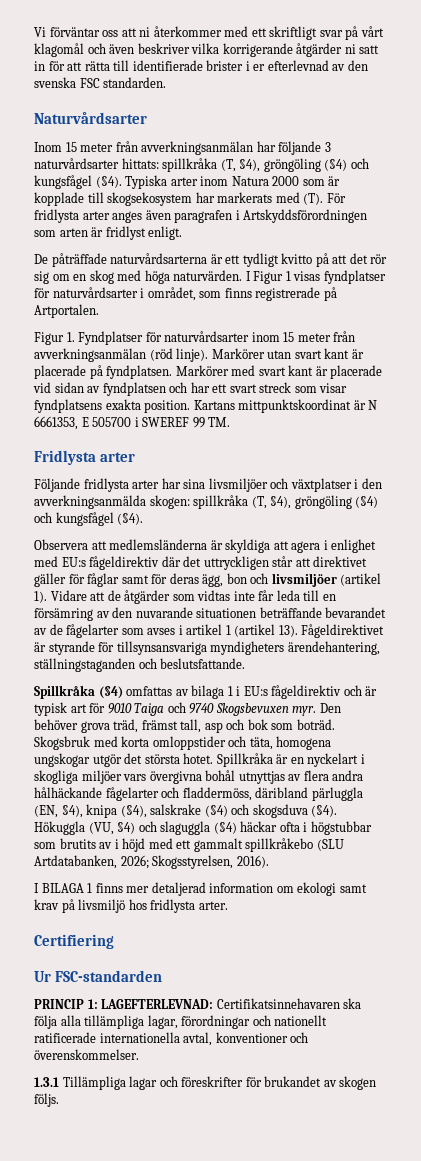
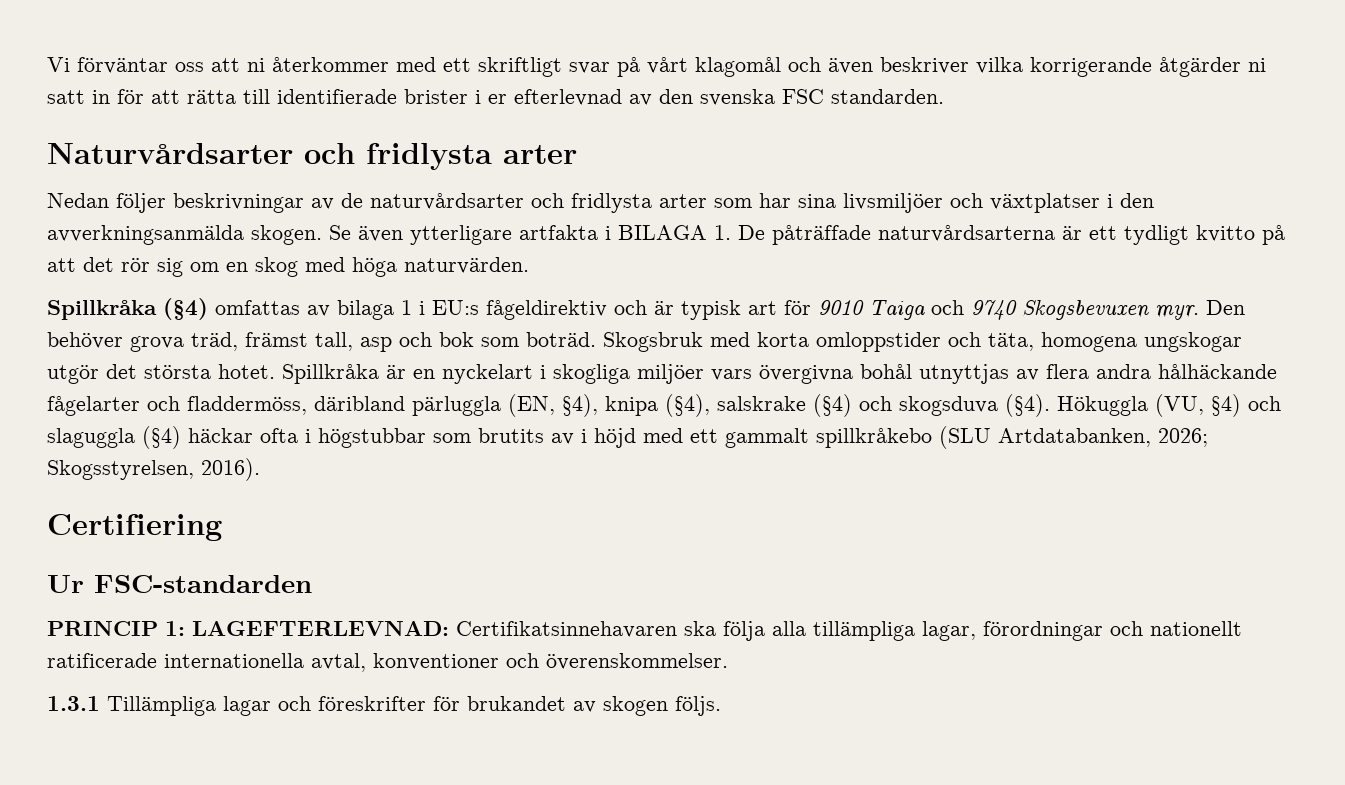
- Naturvårdsarter
- Inom 15 meter från avverkningsanmälan har följande 3 naturvårdsarter hittats: spillkråka (T, §4), gröngöling (§4) och kungsfågel (§4). Typiska arter inom Natura 2000 som är kopplade till skogsekosystem har markerats med (T). För fridlysta arter anges även paragrafen i Artskyddsförordningen som arten är fridlyst enligt.
- De påträffade naturvårdsarterna är ett tydligt kvitto på att det rör sig om en skog med höga naturvärden. I Figur 1 visas fyndplatser för naturvårdsarter i området, som finns registrerade på Artportalen.
- Figur 1. Fyndplatser för naturvårdsarter inom 15 meter från avverkningsanmälan (röd linje). Markörer utan svart kant är placerade på fyndplatsen. Markörer med svart kant är placerade vid sidan av fyndplatsen och har ett svart streck som visar fyndplatsens exakta position. Kartans mittpunktskoordinat är N 6661353, E 505700 i SWEREF 99 TM.
- Fridlysta arter
- Följande fridlysta arter har sina livsmiljöer och växtplatser i den avverkningsanmälda skogen: spillkråka (T, §4), gröngöling (§4) och kungsfågel (§4).
- Observera att medlemsländerna är skyldiga att agera i enlighet med EU:s fågeldirektiv där det uttryckligen står att direktivet gäller för fåglar samt för deras ägg, bon och livsmiljöer (artikel 1). Vidare att de åtgärder som vidtas inte får leda till en försämring av den nuvarande situationen beträffande bevarandet av de fågelarter som avses i artikel 1 (artikel 13). Fågeldirektivet är styrande för tillsynsansvariga myndigheters ärendehantering, ställningstaganden och beslutsfattande.
+ Naturvårdsarter och fridlysta arter
+ Nedan följer beskrivningar av de naturvårdsarter och fridlysta arter som har sina livsmiljöer och växtplatser i den avverkningsanmälda skogen. Se även ytterligare artfakta i BILAGA 1. De påträffade naturvårdsarterna är ett tydligt kvitto på att det rör sig om en skog med höga naturvärden.
- I BILAGA 1 finns mer detaljerad information om ekologi samt krav på livsmiljö hos fridlysta arter.

